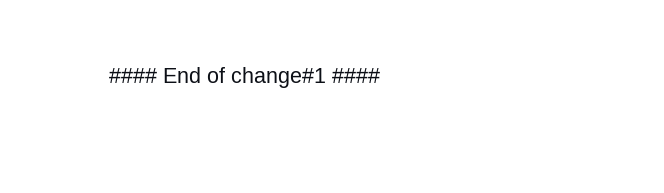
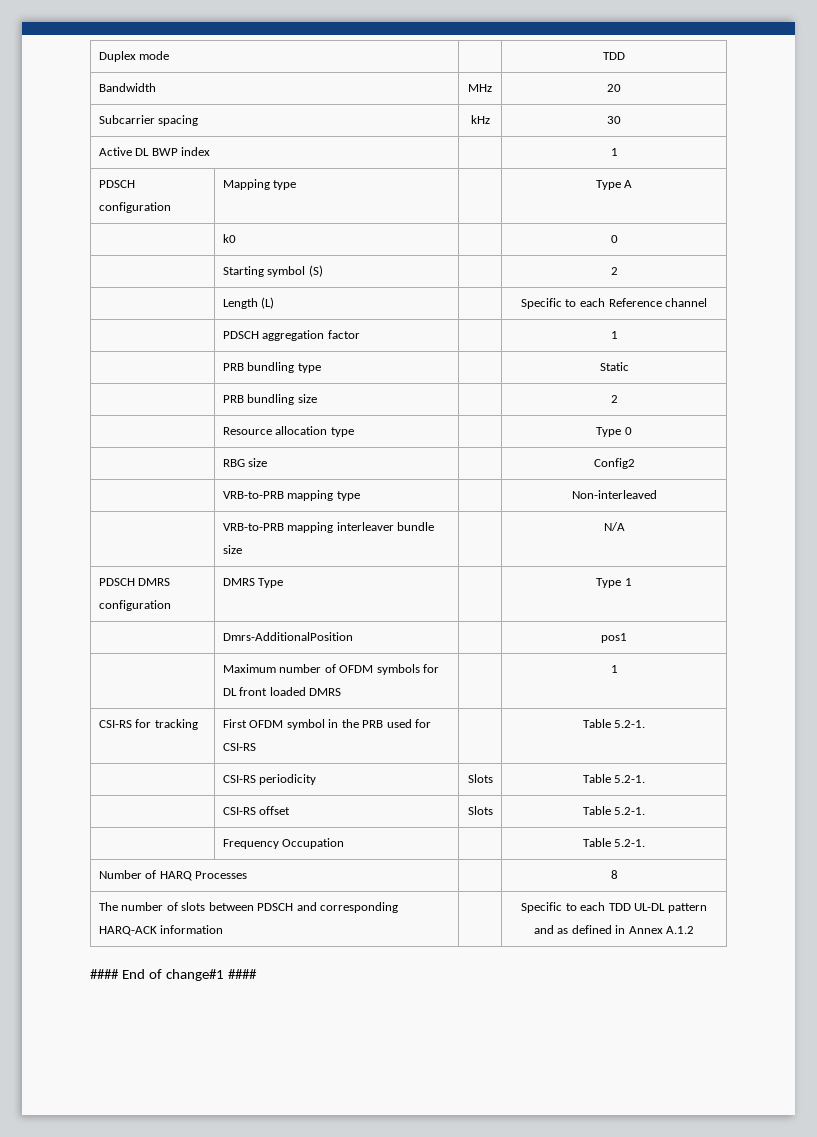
+ Duplex mode | | TDD
+ Bandwidth | MHz | 20
+ Subcarrier spacing | kHz | 30
+ Active DL BWP index | | 1
+ PDSCH configuration | Mapping type | | Type A
+ | k0 | | 0
+ | Starting symbol (S) | | 2
+ | Length (L) | | Specific to each Reference channel
+ | PDSCH aggregation factor | | 1
+ | PRB bundling type | | Static
+ | PRB bundling size | | 2
+ | Resource allocation type | | Type 0
+ | RBG size | | Config2
+ | VRB-to-PRB mapping type | | Non-interleaved
+ | VRB-to-PRB mapping interleaver bundle size | | N/A
+ PDSCH DMRS configuration | DMRS Type | | Type 1
+ | Dmrs-AdditionalPosition | | pos1
+ | Maximum number of OFDM symbols for DL front loaded DMRS | | 1
+ CSI-RS for tracking | First OFDM symbol in the PRB used for CSI-RS | | Table 5.2-1.
+ | CSI-RS periodicity | Slots | Table 5.2-1.
+ | CSI-RS offset | Slots | Table 5.2-1.
+ | Frequency Occupation | | Table 5.2-1.
+ Number of HARQ Processes | | 8
+ The number of slots between PDSCH and corresponding HARQ-ACK information | | Specific to each TDD UL-DL pattern and as defined in Annex A.1.2

